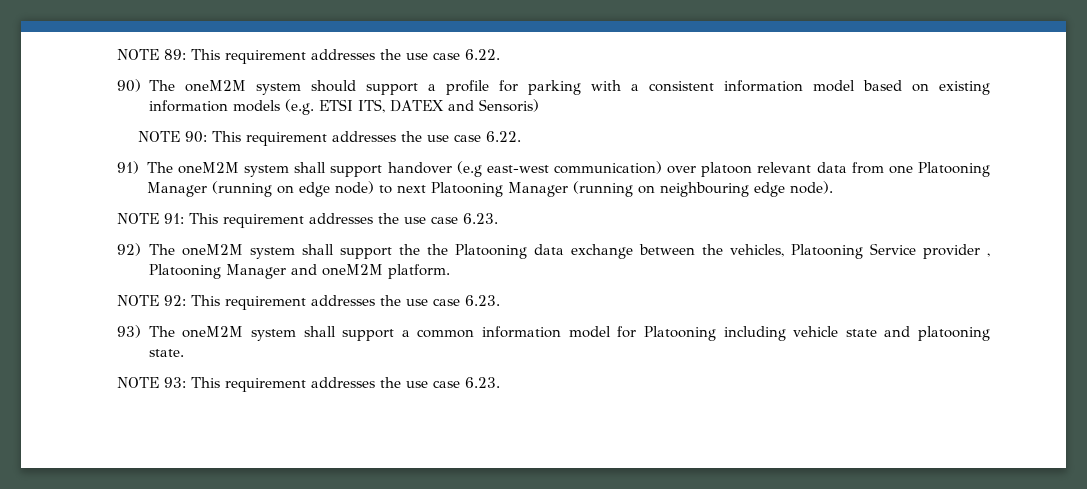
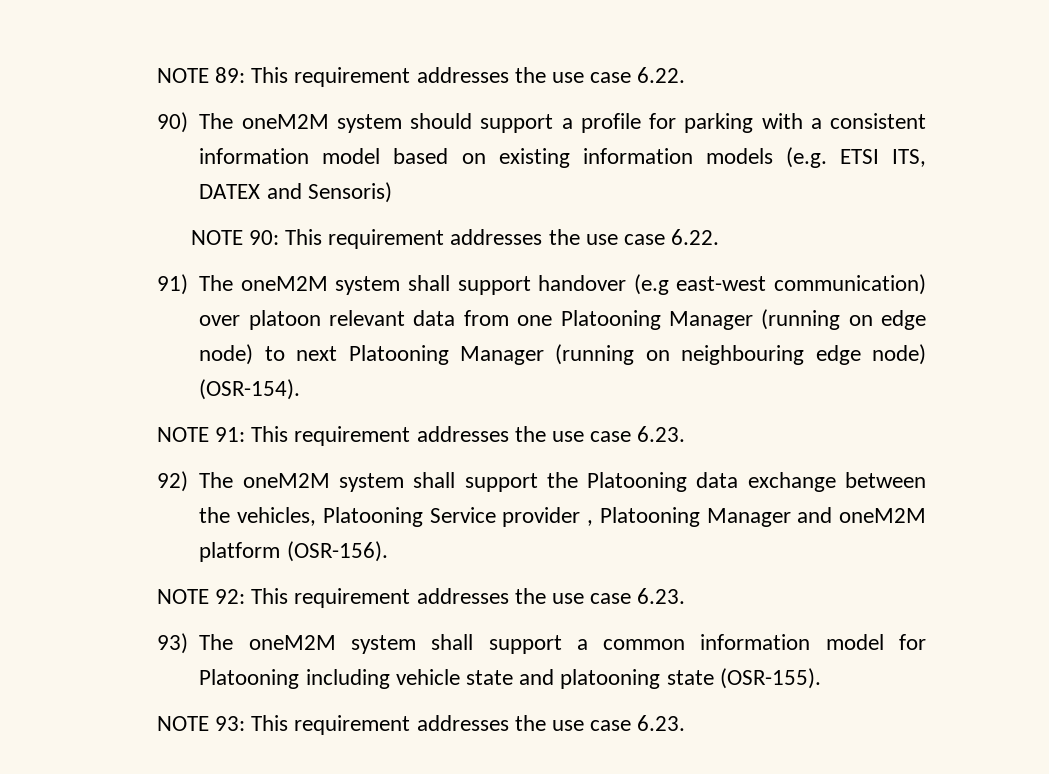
- 91) The oneM2M system shall support handover (e.g east-west communication) over platoon relevant data from one Platooning Manager (running on edge node) to next Platooning Manager (running on neighbouring edge node).
+ 91) The oneM2M system shall support handover (e.g east-west communication) over platoon relevant data from one Platooning Manager (running on edge node) to next Platooning Manager (running on neighbouring edge node) (OSR-154).
- 92) The oneM2M system shall support the the Platooning data exchange between the vehicles, Platooning Service provider , Platooning Manager and oneM2M platform.
+ 92) The oneM2M system shall support the Platooning data exchange between the vehicles, Platooning Service provider , Platooning Manager and oneM2M platform (OSR-156).
- 93) The oneM2M system shall support a common information model for Platooning including vehicle state and platooning state.
+ 93) The oneM2M system shall support a common information model for Platooning including vehicle state and platooning state (OSR-155).

